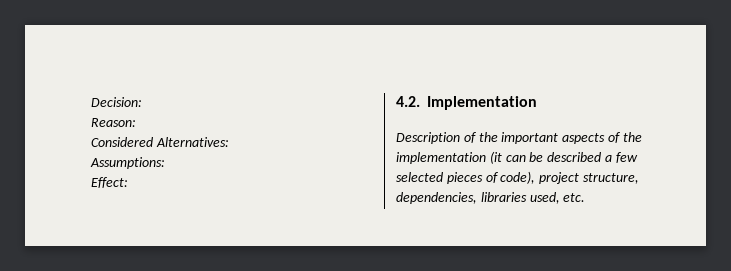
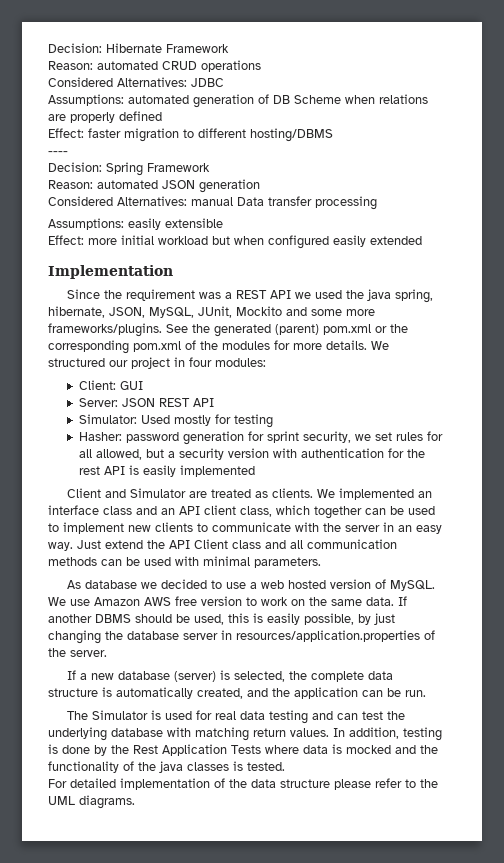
- Decision:
- Reason:
- Considered Alternatives:
- Assumptions:
- Effect:
- 4.2. Implementation
- Description of the important aspects of the implementation (it can be described a few selected pieces of code), project structure, dependencies, libraries used, etc.
+ Decision: Hibernate Framework
+ Reason: automated CRUD operations
+ Considered Alternatives: JDBC
+ Assumptions: automated generation of DB Scheme when relations are properly defined
+ Effect: faster migration to different hosting/DBMS
+ ----
+ Decision: Spring Framework
+ Reason: automated JSON generation
+ Considered Alternatives: manual Data transfer processing
+ Assumptions: easily extensible
+ Effect: more initial workload but when configured easily extended
+ Implementation
+ Since the requirement was a REST API we used the java spring, hibernate, JSON, MySQL, JUnit, Mockito and some more frameworks/plugins. See the generated (parent) pom.xml or the corresponding pom.xml of the modules for more details. We structured our project in four modules:
+ Client: GUI
+ Server: JSON REST API
+ Simulator: Used mostly for testing
+ Hasher: password generation for sprint security, we set rules for all allowed, but a security version with authentication for the rest API is easily implemented
+ Client and Simulator are treated as clients. We implemented an interface class and an API client class, which together can be used to implement new clients to communicate with the server in an easy way. Just extend the API Client class and all communication methods can be used with minimal parameters.
+ As database we decided to use a web hosted version of MySQL. We use Amazon AWS free version to work on the same data. If another DBMS should be used, this is easily possible, by just changing the database server in resources/application.properties of the server.
+ If a new database (server) is selected, the complete data structure is automatically created, and the application can be run.
+ The Simulator is used for real data testing and can test the underlying database with matching return values. In addition, testing is done by the Rest Application Tests where data is mocked and the functionality of the java classes is tested.
+ For detailed implementation of the data structure please refer to the UML diagrams.

